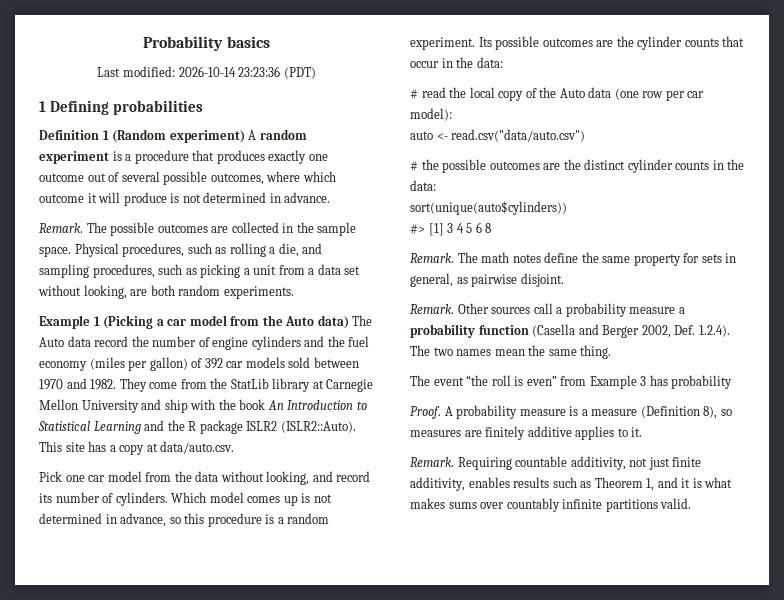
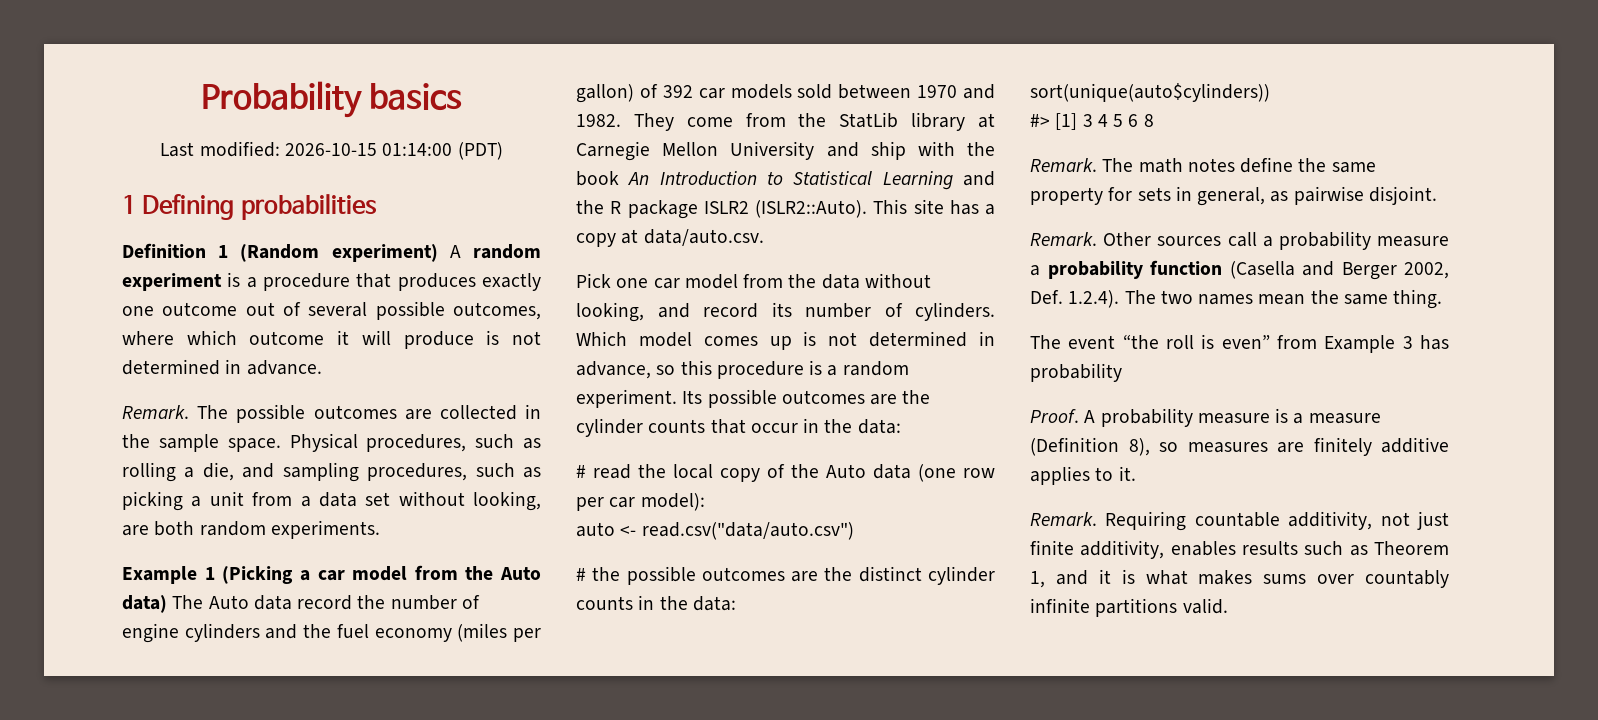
- Last modified: 2026-10-14 23:23:36 (PDT)
+ Last modified: 2026-10-15 01:14:00 (PDT)

